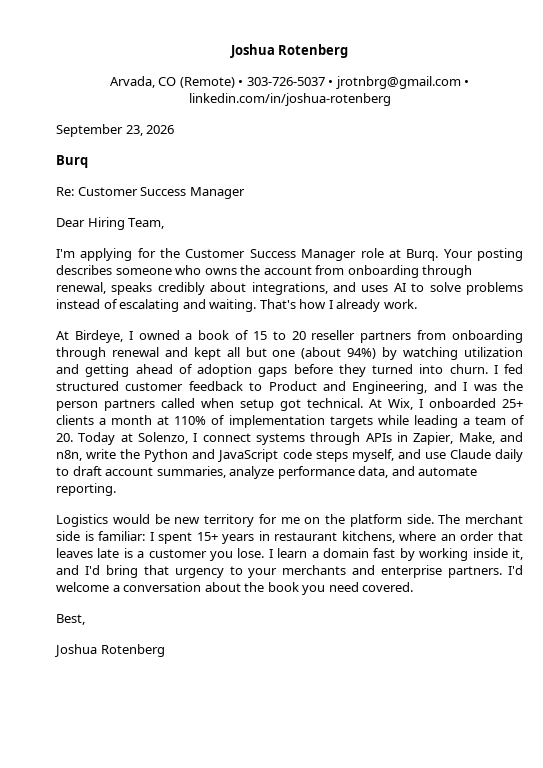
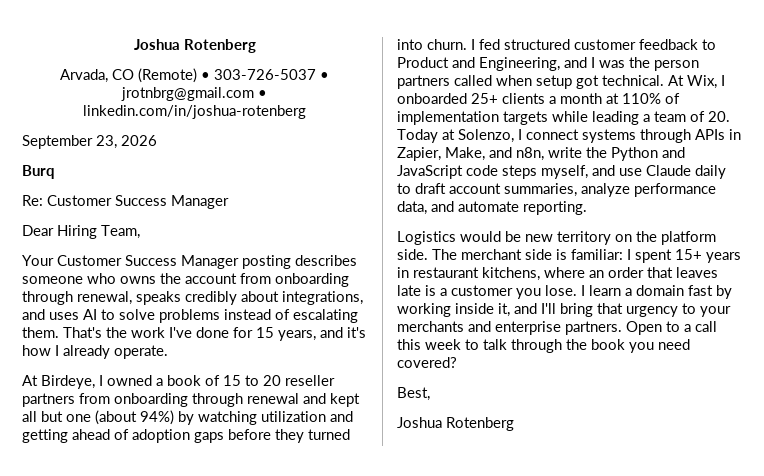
- I'm applying for the Customer Success Manager role at Burq. Your posting describes someone who owns the account from onboarding through renewal, speaks credibly about integrations, and uses AI to solve problems instead of escalating and waiting. That's how I already work.
+ Your Customer Success Manager posting describes someone who owns the account from onboarding through renewal, speaks credibly about integrations, and uses AI to solve problems instead of escalating them. That's the work I've done for 15 years, and it's how I already operate.
- Logistics would be new territory for me on the platform side.
+ Logistics would be new territory on the platform side.
- I learn a domain fast by working inside it, and I'd bring that urgency to your merchants and enterprise partners.
+ I learn a domain fast by working inside it, and I'll bring that urgency to your merchants and enterprise partners.
- I'd welcome a conversation about the book you need covered.
+ Open to a call this week to talk through the book you need covered?

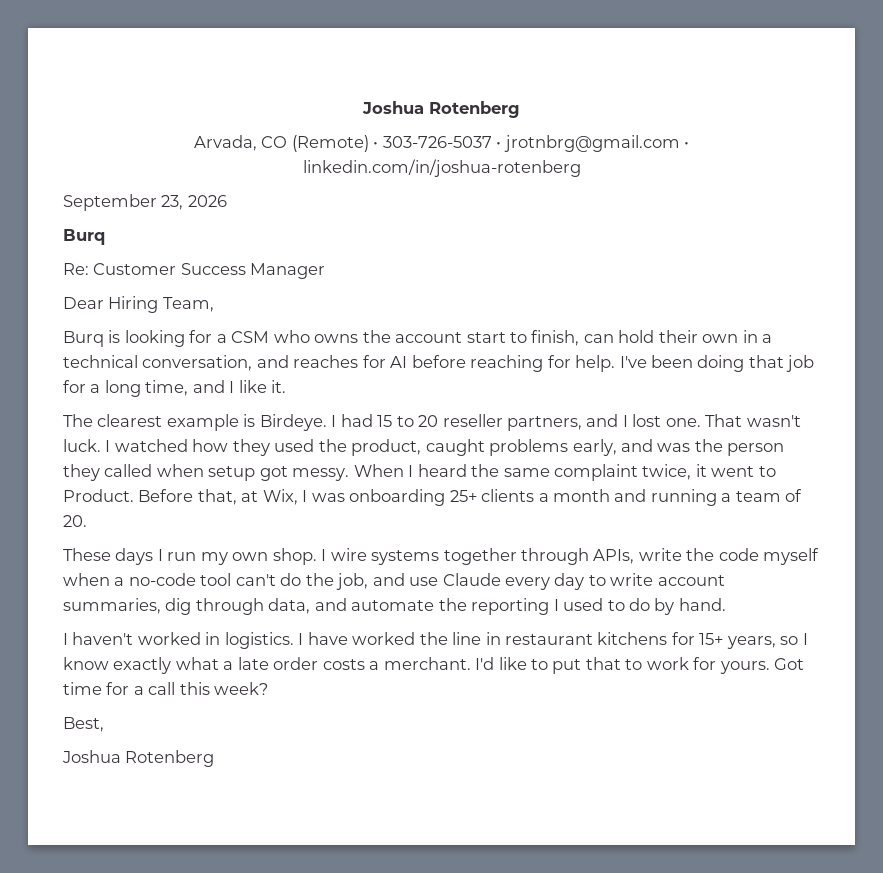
- Your Customer Success Manager posting describes someone who owns the account from onboarding through renewal, speaks credibly about integrations, and uses AI to solve problems instead of escalating them. That's the work I've done for 15 years, and it's how I already operate.
- At Birdeye, I owned a book of 15 to 20 reseller partners from onboarding through renewal and kept all but one (about 94%) by watching utilization and getting ahead of adoption gaps before they turned into churn. I fed structured customer feedback to Product and Engineering, and I was the person partners called when setup got technical. At Wix, I onboarded 25+ clients a month at 110% of implementation targets while leading a team of 20. Today at Solenzo, I connect systems through APIs in Zapier, Make, and n8n, write the Python and JavaScript code steps myself, and use Claude daily to draft account summaries, analyze performance data, and automate reporting.
- Logistics would be new territory on the platform side. The merchant side is familiar: I spent 15+ years in restaurant kitchens, where an order that leaves late is a customer you lose. I learn a domain fast by working inside it, and I'll bring that urgency to your merchants and enterprise partners. Open to a call this week to talk through the book you need covered?
+ Burq is looking for a CSM who owns the account start to finish, can hold their own in a technical conversation, and reaches for AI before reaching for help. I've been doing that job for a long time, and I like it.
+ The clearest example is Birdeye. I had 15 to 20 reseller partners, and I lost one. That wasn't luck. I watched how they used the product, caught problems early, and was the person they called when setup got messy. When I heard the same complaint twice, it went to Product. Before that, at Wix, I was onboarding 25+ clients a month and running a team of 20.
+ These days I run my own shop. I wire systems together through APIs, write the code myself when a no-code tool can't do the job, and use Claude every day to write account summaries, dig through data, and automate the reporting I used to do by hand.
+ I haven't worked in logistics. I have worked the line in restaurant kitchens for 15+ years, so I know exactly what a late order costs a merchant. I'd like to put that to work for yours. Got time for a call this week?

